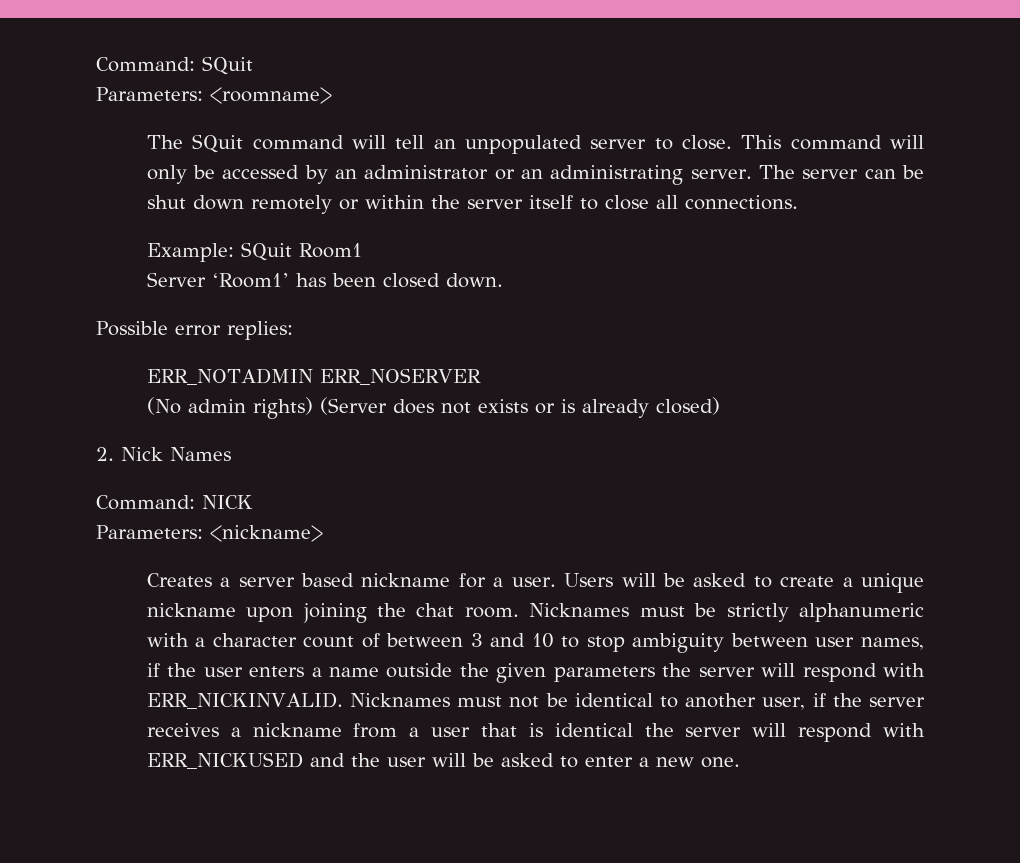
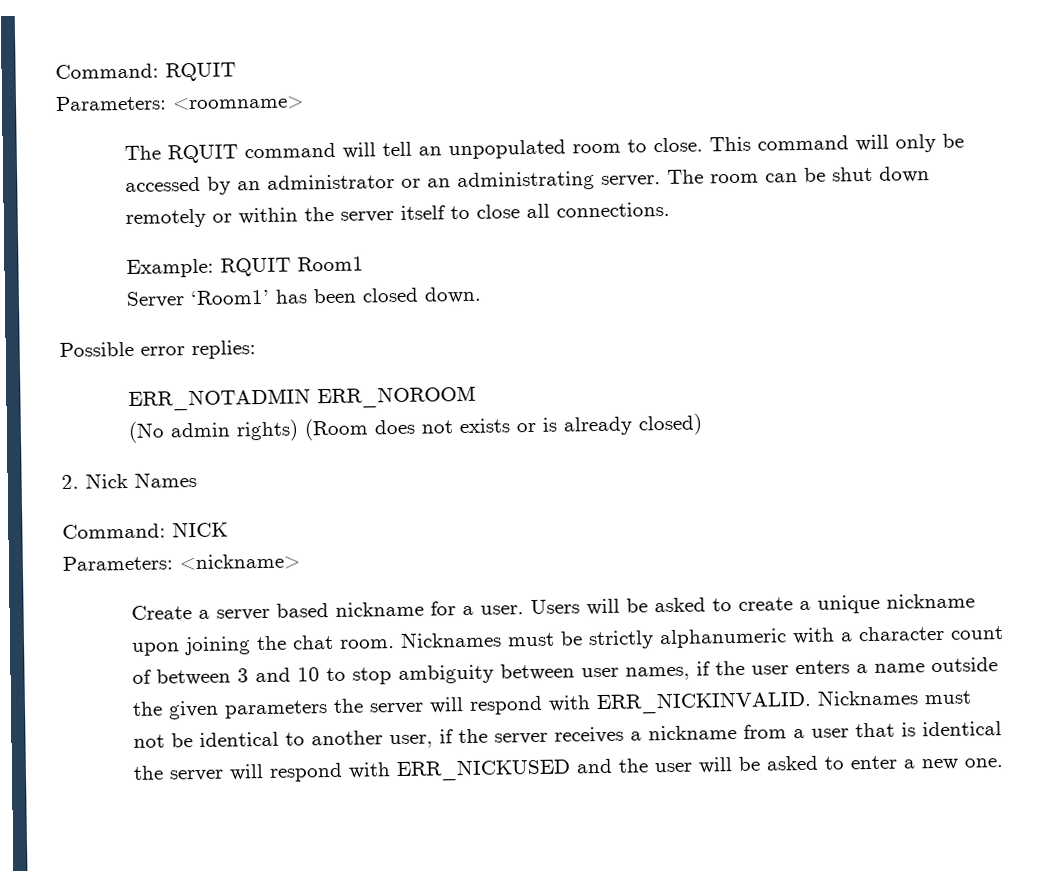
- Command: SQuit
+ Command: RQUIT
- The SQuit command will tell an unpopulated server to close.
+ The RQUIT command will tell an unpopulated room to close.
- The server can be shut down remotely or within the server itself to close all connections.
+ The room can be shut down remotely or within the server itself to close all connections.
- Example: SQuit Room1
+ Example: RQUIT Room1
- ERR_NOTADMIN ERR_NOSERVER
+ ERR_NOTADMIN ERR_NOROOM
- (No admin rights) (Server does not exists or is already closed)
+ (No admin rights) (Room does not exists or is already closed)
- Creates a server based nickname for a user.
+ Create a server based nickname for a user.

